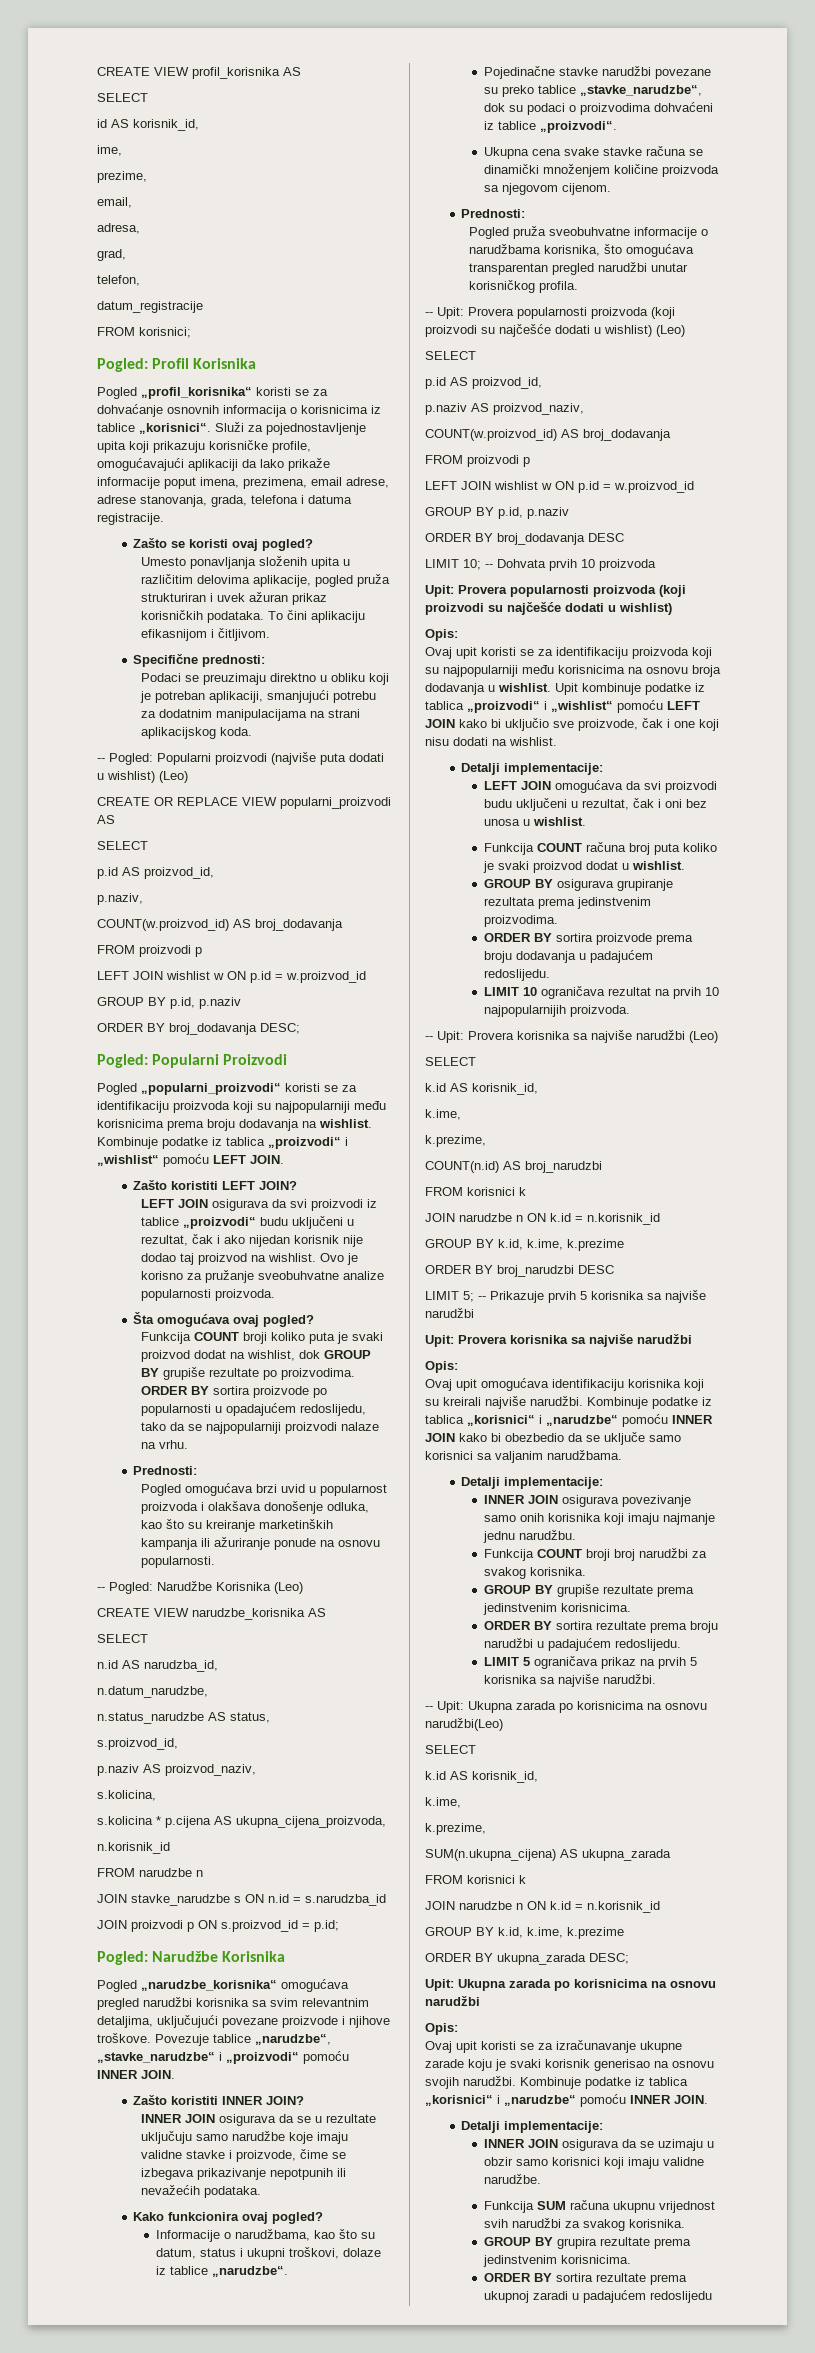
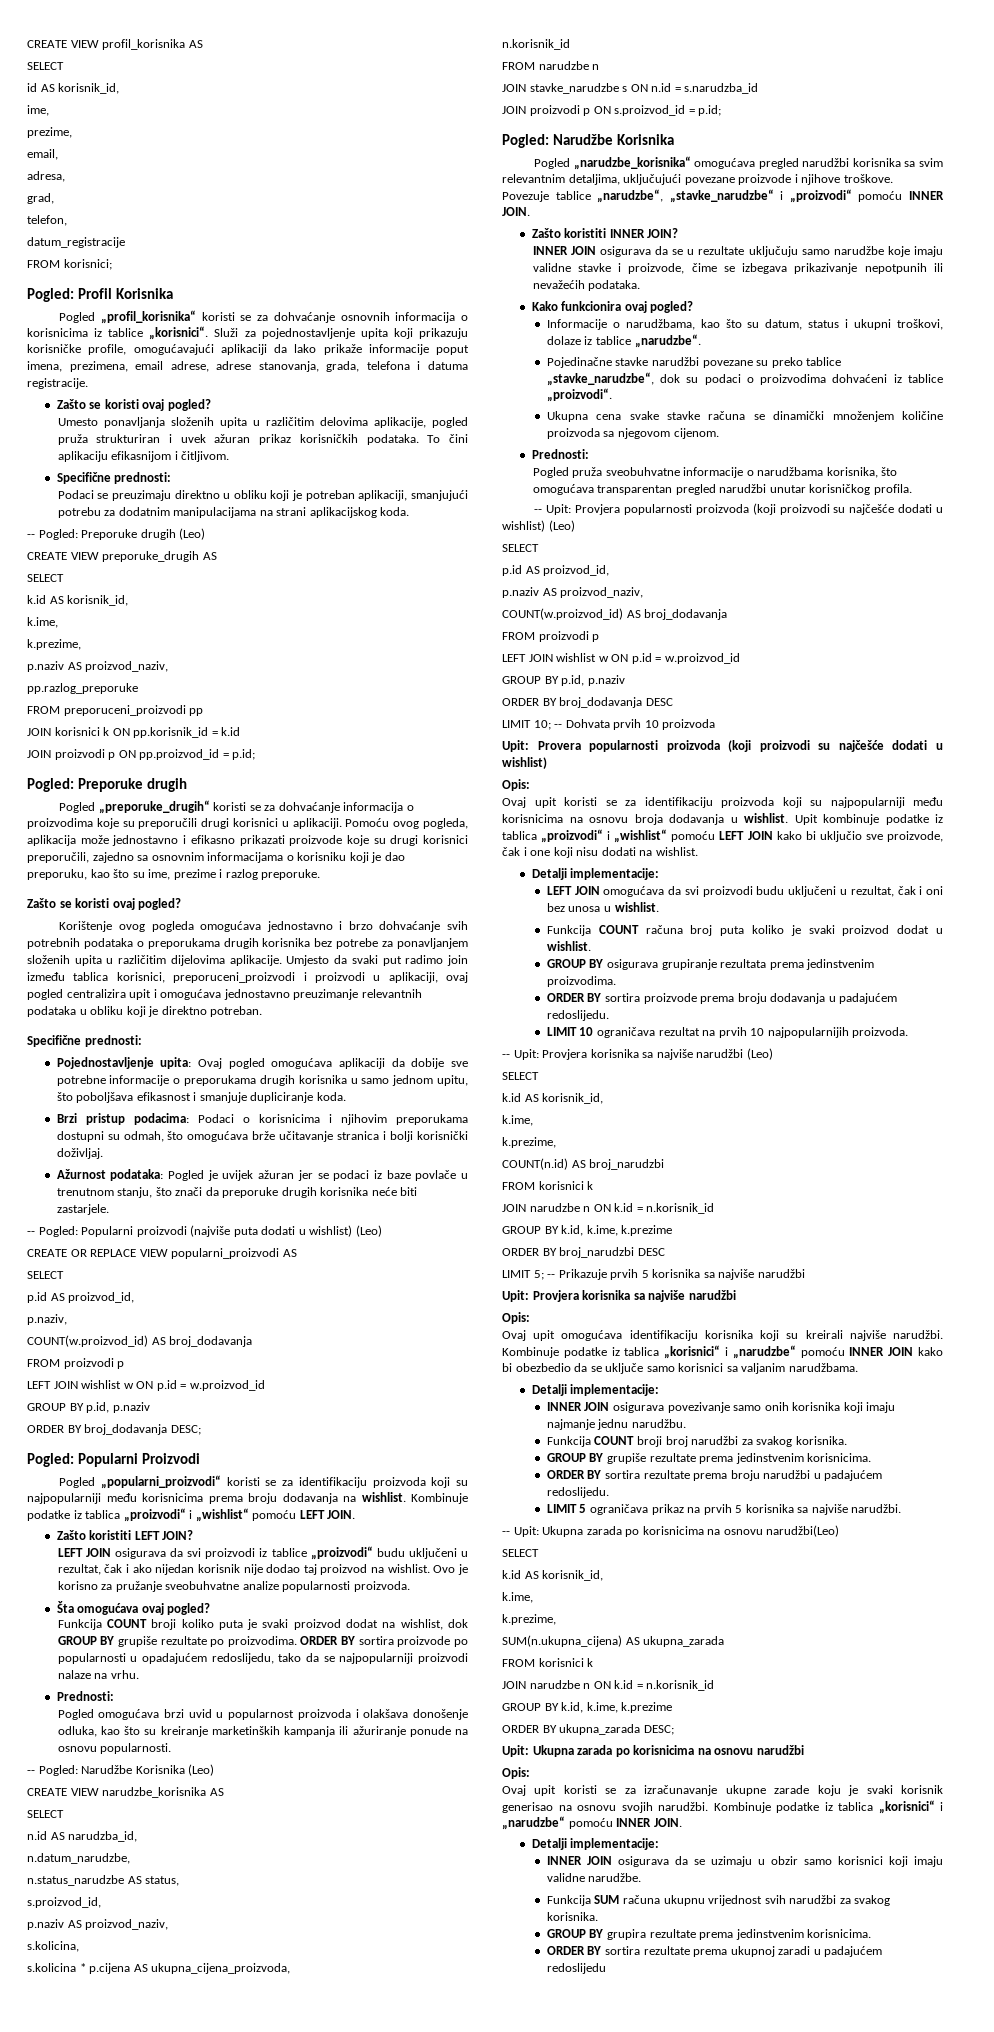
+ -- Pogled: Preporuke drugih (Leo)
+ CREATE VIEW preporuke_drugih AS
+ SELECT
+ k.id AS korisnik_id,
+ k.ime,
+ k.prezime,
+ p.naziv AS proizvod_naziv,
+ pp.razlog_preporuke
+ FROM preporuceni_proizvodi pp
+ JOIN korisnici k ON pp.korisnik_id = k.id
+ JOIN proizvodi p ON pp.proizvod_id = p.id;
+ Pogled: Preporuke drugih
+ Pogled „preporuke_drugih“ koristi se za dohvaćanje informacija o proizvodima koje su preporučili drugi korisnici u aplikaciji. Pomoću ovog pogleda, aplikacija može jednostavno i efikasno prikazati proizvode koje su drugi korisnici preporučili, zajedno sa osnovnim informacijama o korisniku koji je dao preporuku, kao što su ime, prezime i razlog preporuke.
+ Zašto se koristi ovaj pogled?
+ Korištenje ovog pogleda omogućava jednostavno i brzo dohvaćanje svih potrebnih podataka o preporukama drugih korisnika bez potrebe za ponavljanjem složenih upita u različitim dijelovima aplikacije. Umjesto da svaki put radimo join između tablica korisnici, preporuceni_proizvodi i proizvodi u aplikaciji, ovaj pogled centralizira upit i omogućava jednostavno preuzimanje relevantnih podataka u obliku koji je direktno potreban.
+ Specifične prednosti:
+ Pojednostavljenje upita: Ovaj pogled omogućava aplikaciji da dobije sve potrebne informacije o preporukama drugih korisnika u samo jednom upitu, što poboljšava efikasnost i smanjuje dupliciranje koda.
+ Brzi pristup podacima: Podaci o korisnicima i njihovim preporukama dostupni su odmah, što omogućava brže učitavanje stranica i bolji korisnički doživljaj.
+ Ažurnost podataka: Pogled je uvijek ažuran jer se podaci iz baze povlače u trenutnom stanju, što znači da preporuke drugih korisnika neće biti zastarjele.
- -- Upit: Provera popularnosti proizvoda (koji proizvodi su najčešće dodati u wishlist) (Leo)
+ -- Upit: Provjera popularnosti proizvoda (koji proizvodi su najčešće dodati u wishlist) (Leo)
- -- Upit: Provera korisnika sa najviše narudžbi (Leo)
+ -- Upit: Provjera korisnika sa najviše narudžbi (Leo)
  LIMIT 5; -- Prikazuje prvih 5 korisnika sa najviše narudžbi
- Upit: Provera korisnika sa najviše narudžbi
+ Upit: Provjera korisnika sa najviše narudžbi

